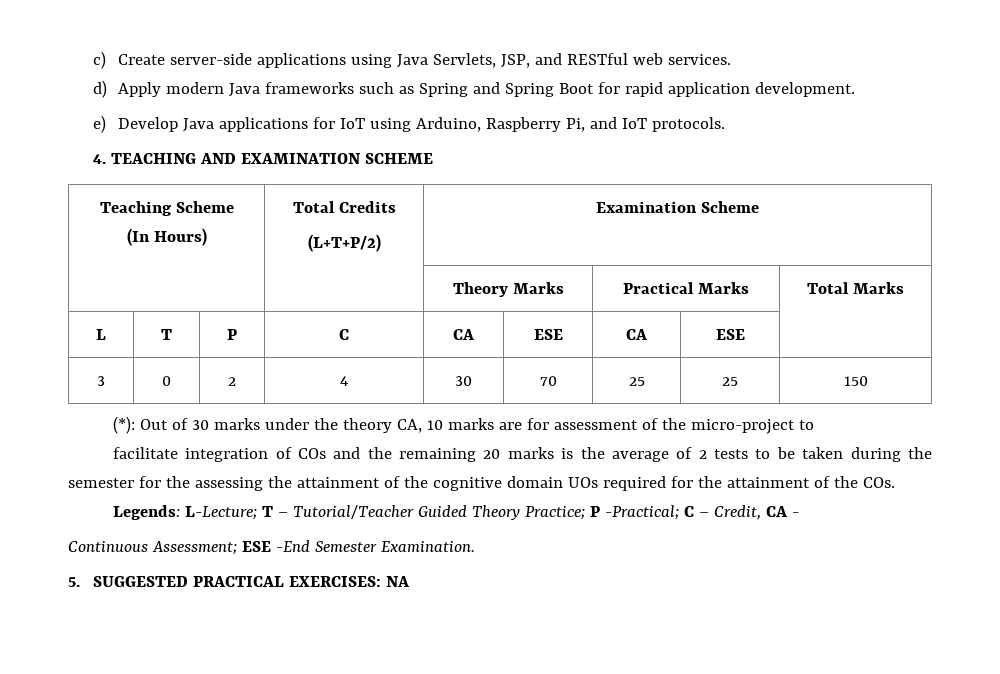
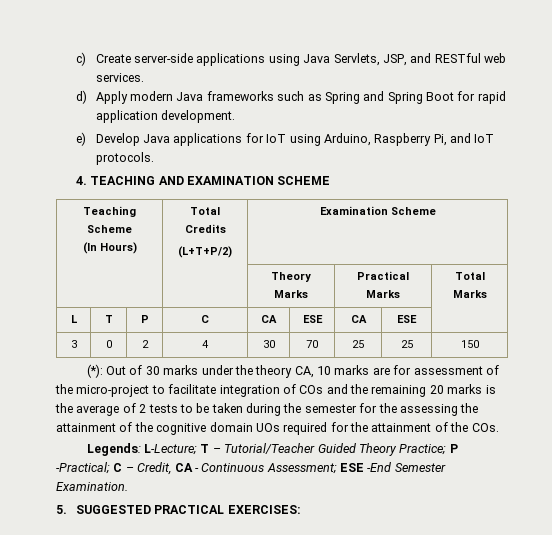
- (*): Out of 30 marks under the theory CA, 10 marks are for assessment of the micro-project to
- facilitate integration of COs and the remaining 20 marks is the average of 2 tests to be taken during the semester for the assessing the attainment of the cognitive domain UOs required for the attainment of the COs.
+ (*): Out of 30 marks under the theory CA, 10 marks are for assessment of the micro-project to facilitate integration of COs and the remaining 20 marks is the average of 2 tests to be taken during the semester for the assessing the attainment of the cognitive domain UOs required for the attainment of the COs.
- Legends: L-Lecture; T – Tutorial/Teacher Guided Theory Practice; P -Practical; C – Credit, CA -
- Continuous Assessment; ESE -End Semester Examination.
+ Legends: L-Lecture; T – Tutorial/Teacher Guided Theory Practice; P -Practical; C – Credit, CA - Continuous Assessment; ESE -End Semester Examination.
- 5. SUGGESTED PRACTICAL EXERCISES: NA
+ 5. SUGGESTED PRACTICAL EXERCISES:

